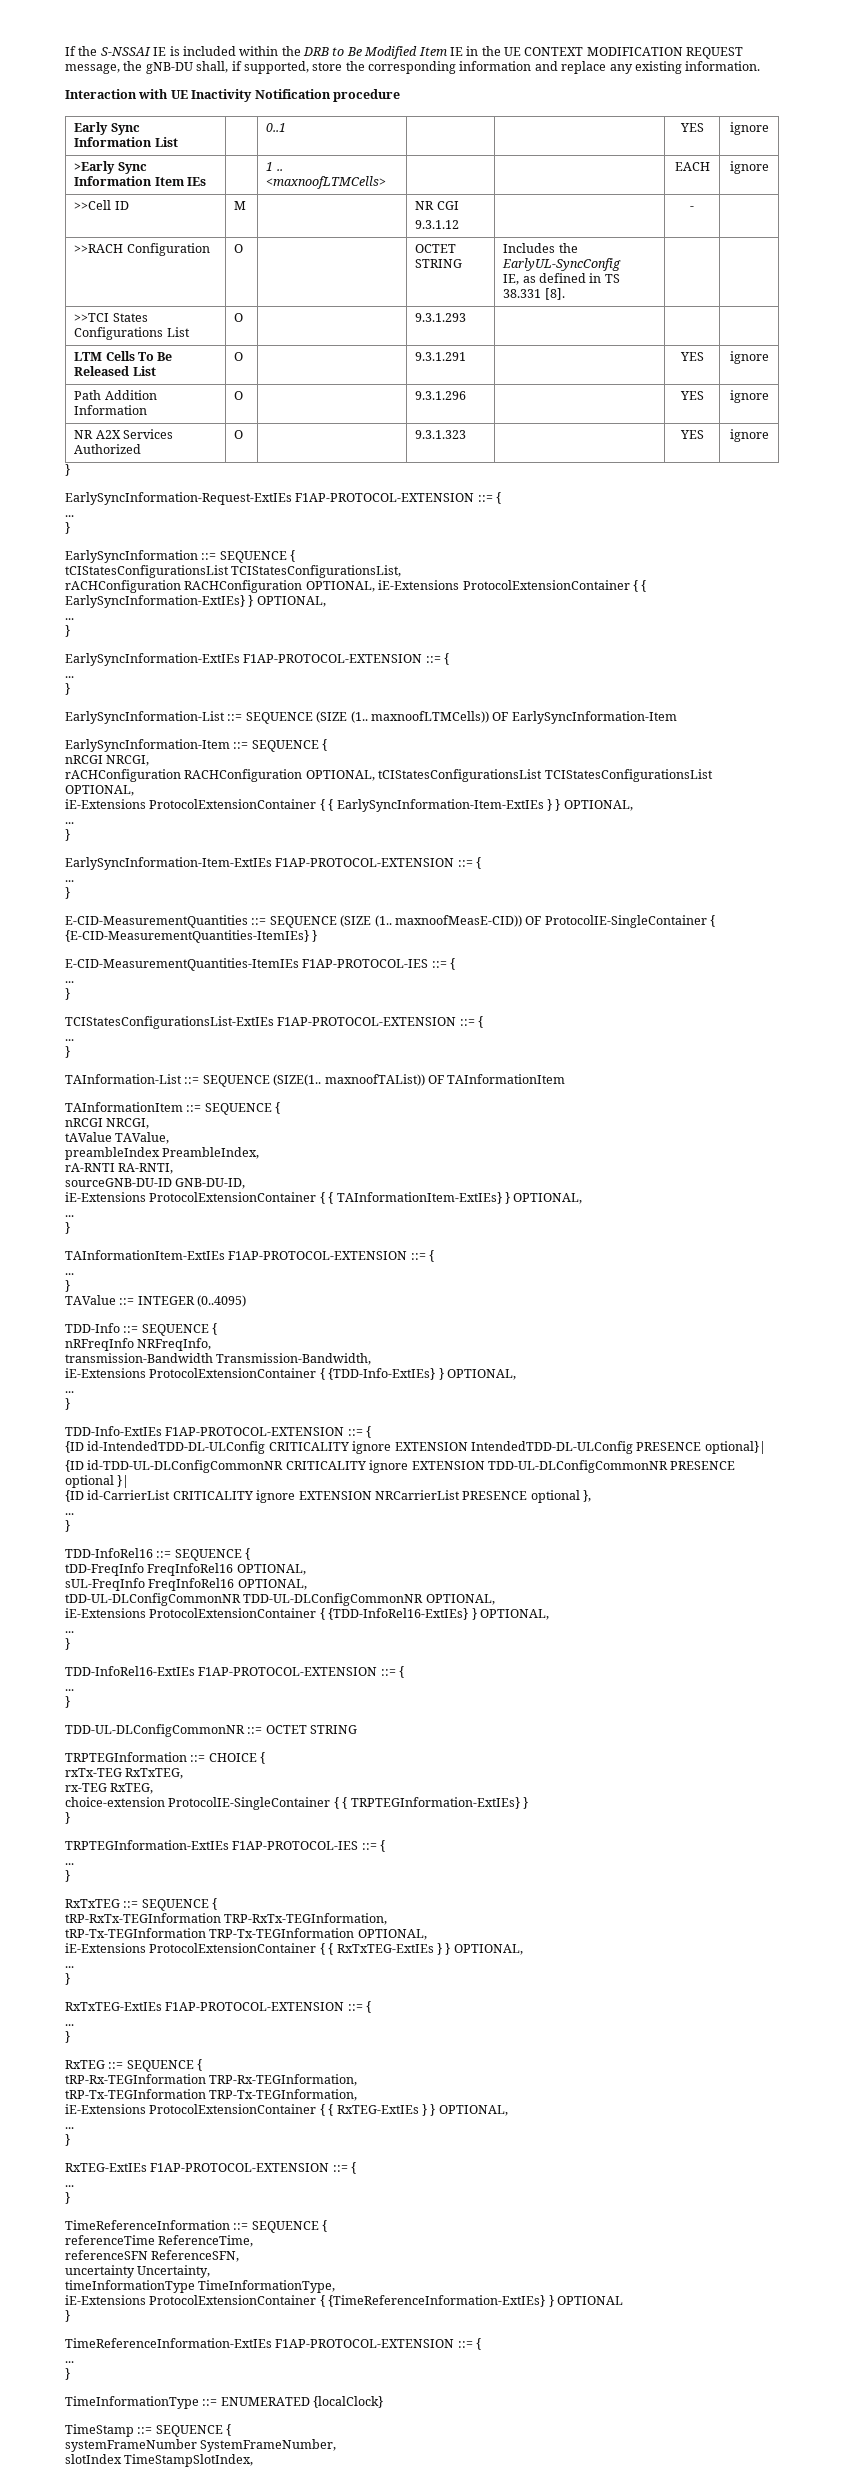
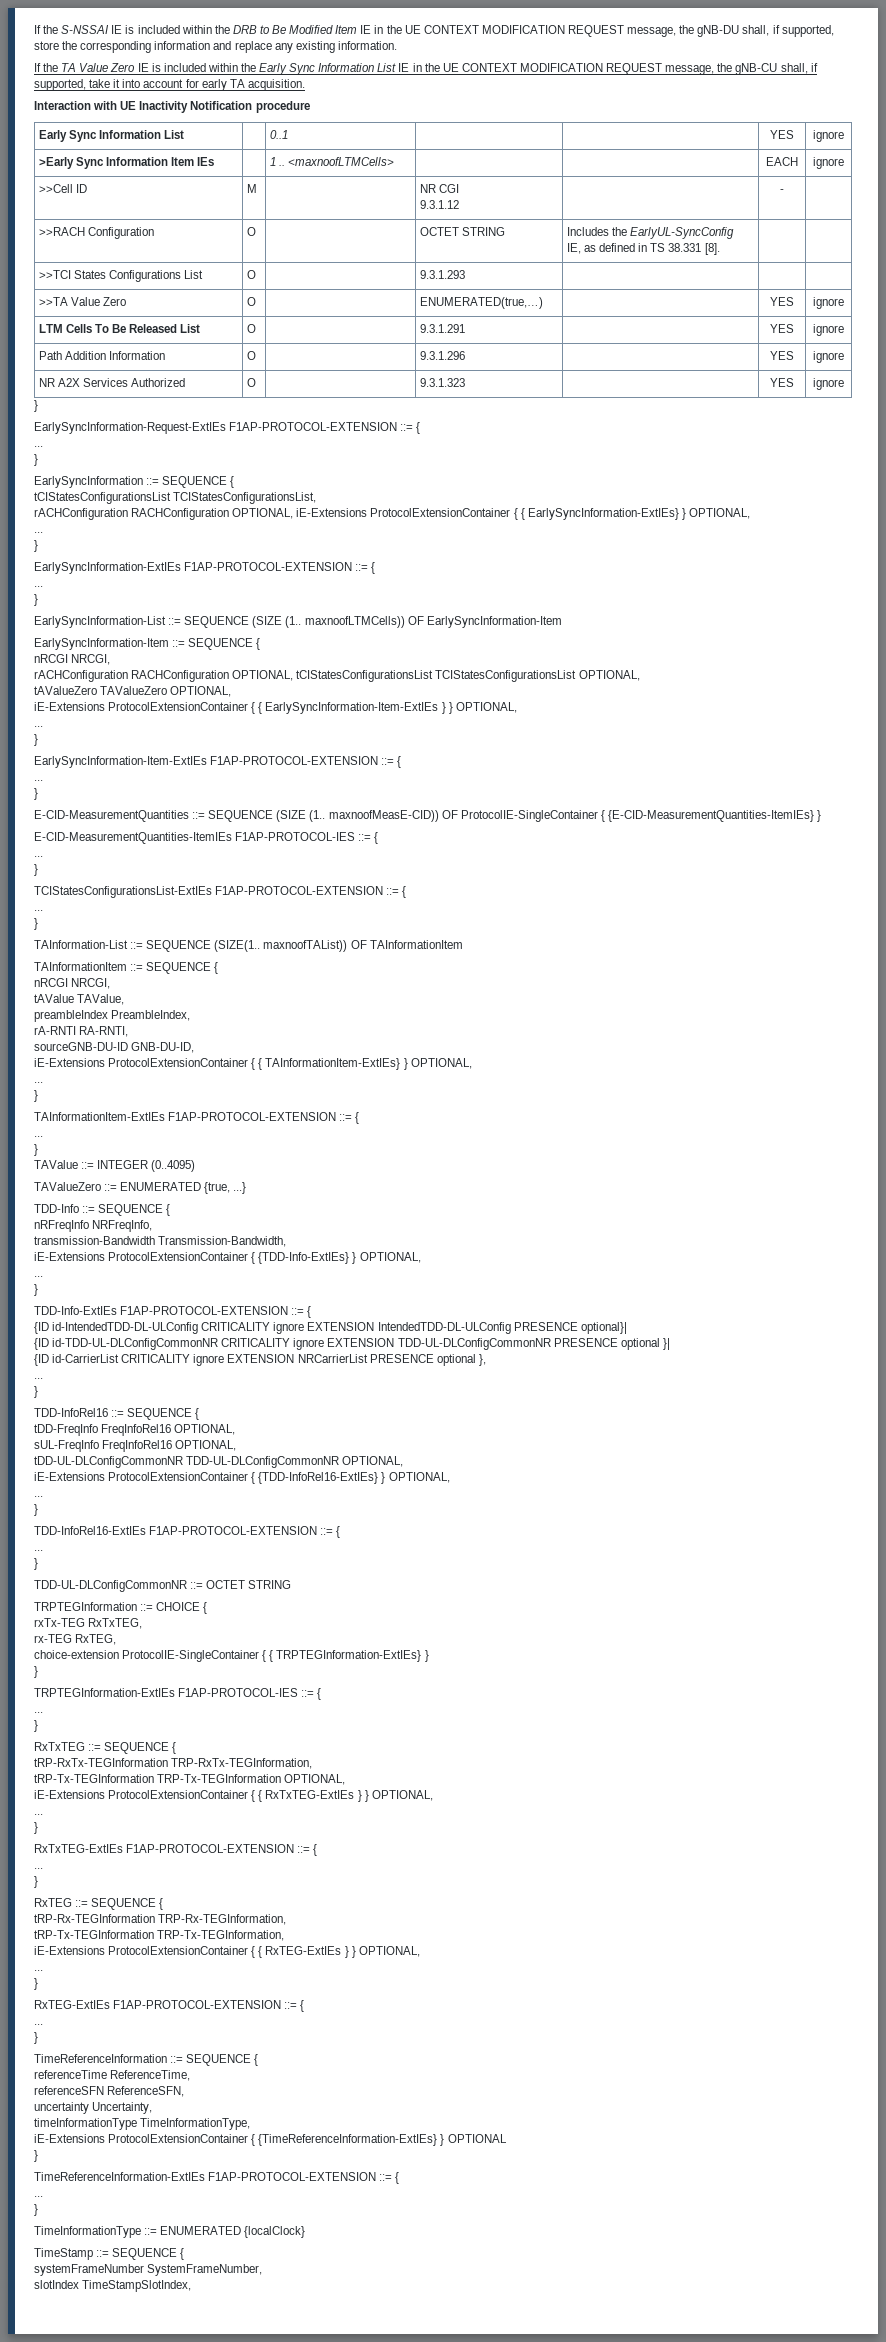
+ If the TA Value Zero IE is included within the Early Sync Information List IE in the UE CONTEXT MODIFICATION REQUEST message, the gNB-CU shall, if supported, take it into account for early TA acquisition.
+ >>TA Value Zero | O | | ENUMERATED(true,…) | | YES | ignore
+ tAValueZero TAValueZero OPTIONAL,
+ TAValueZero ::= ENUMERATED {true, ...}

